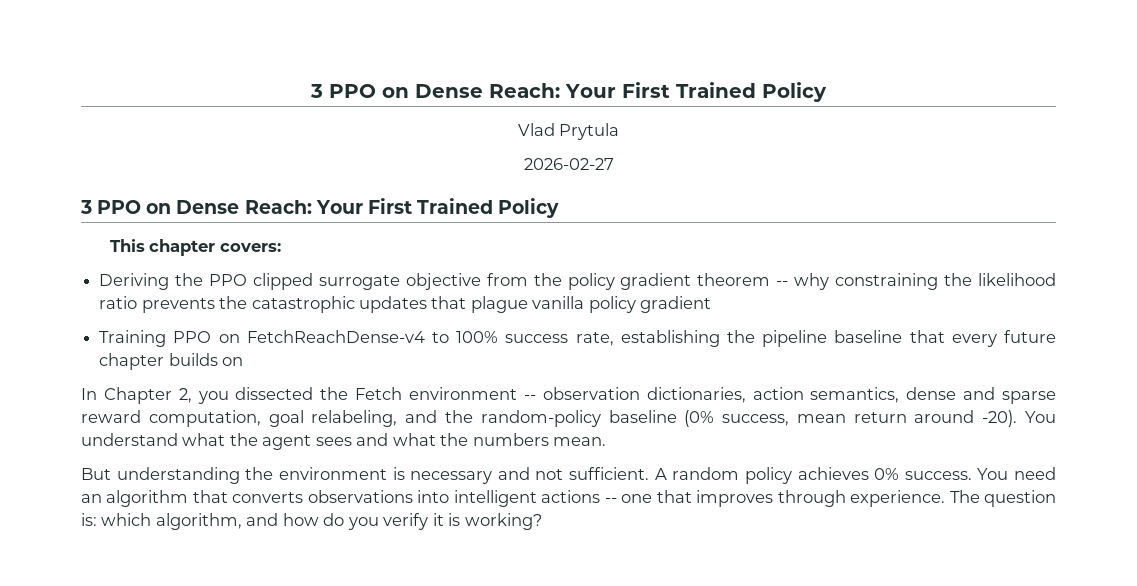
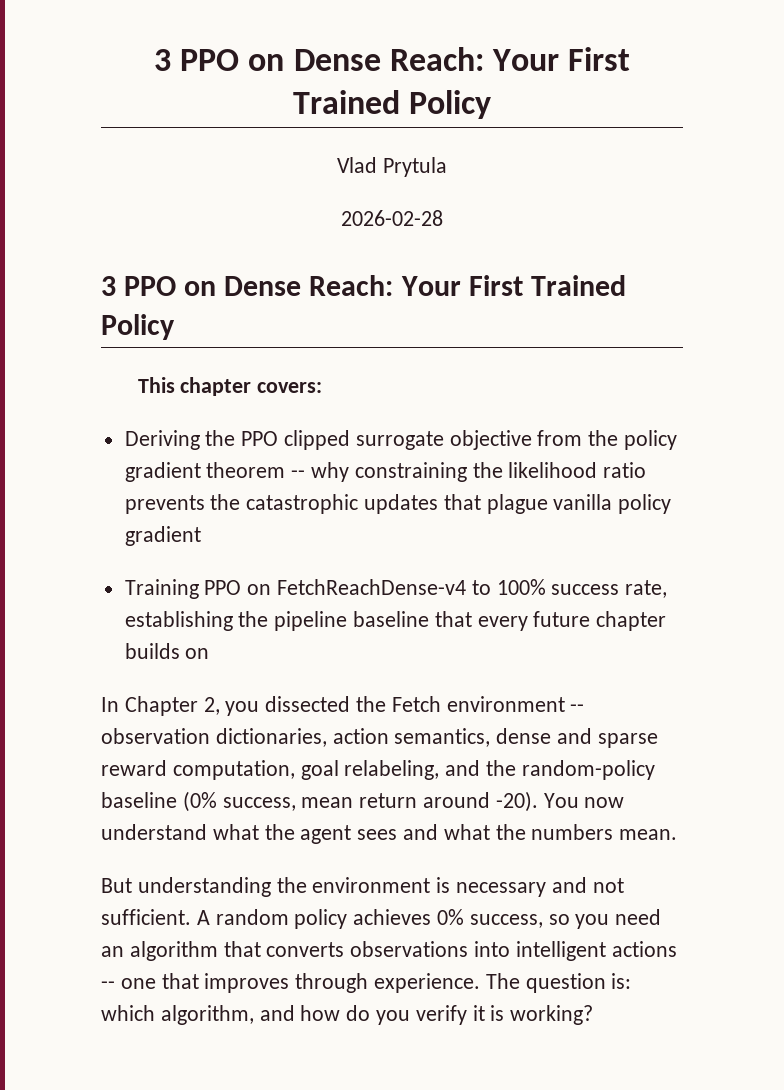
- 2026-02-27
+ 2026-02-28
- You understand what the agent sees and what the numbers mean.
+ You now understand what the agent sees and what the numbers mean.
- A random policy achieves 0% success. You need an algorithm that converts observations into intelligent actions -- one that improves through experience.
+ A random policy achieves 0% success, so you need an algorithm that converts observations into intelligent actions -- one that improves through experience.

